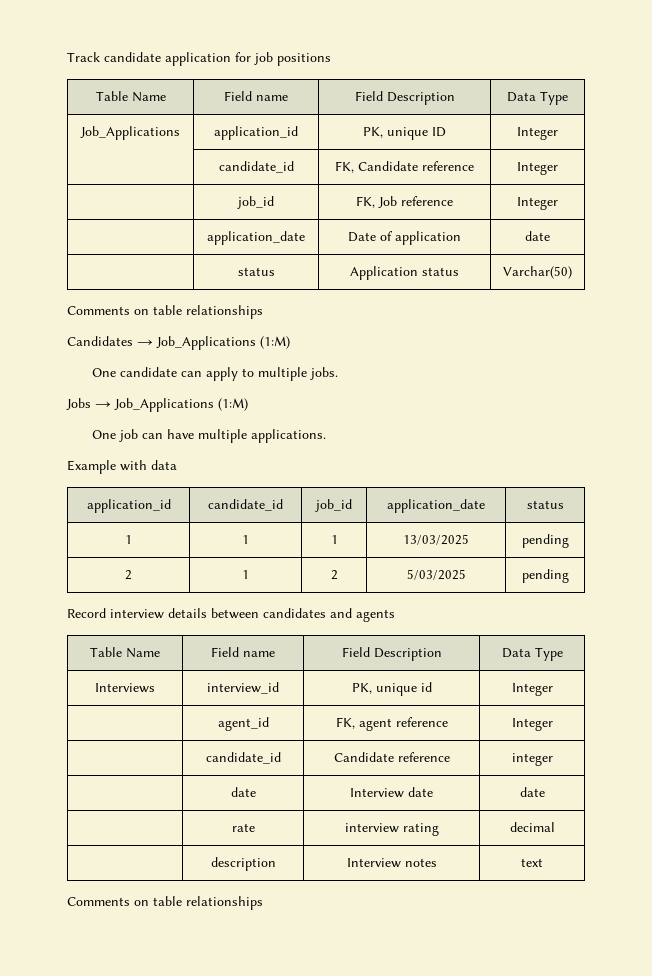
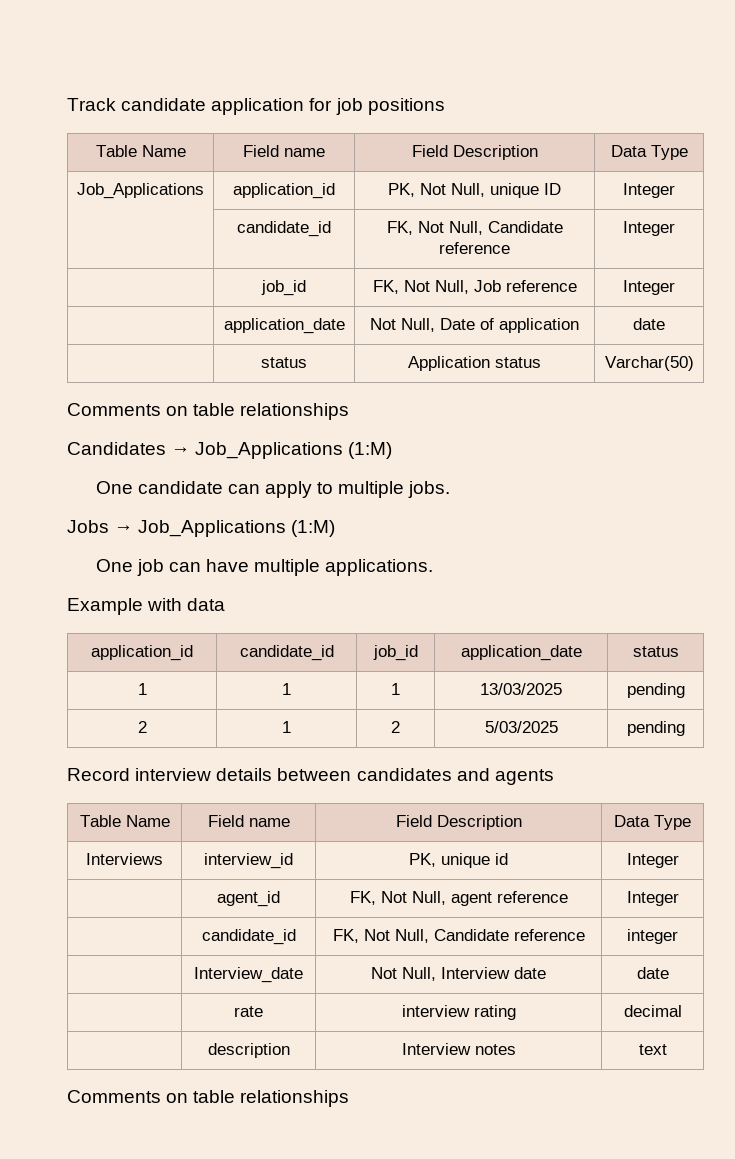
- Job_Applications | application_id | PK, unique ID | Integer
+ Job_Applications | application_id | PK, Not Null, unique ID | Integer
- | candidate_id | FK, Candidate reference | Integer
+ | candidate_id | FK, Not Null, Candidate reference | Integer
- | job_id | FK, Job reference | Integer
+ | job_id | FK, Not Null, Job reference | Integer
- | application_date | Date of application | date
+ | application_date | Not Null, Date of application | date
- | agent_id | FK, agent reference | Integer
+ | agent_id | FK, Not Null, agent reference | Integer
- | candidate_id | Candidate reference | integer
+ | candidate_id | FK, Not Null, Candidate reference | integer
- | date | Interview date | date
+ | Interview_date | Not Null, Interview date | date

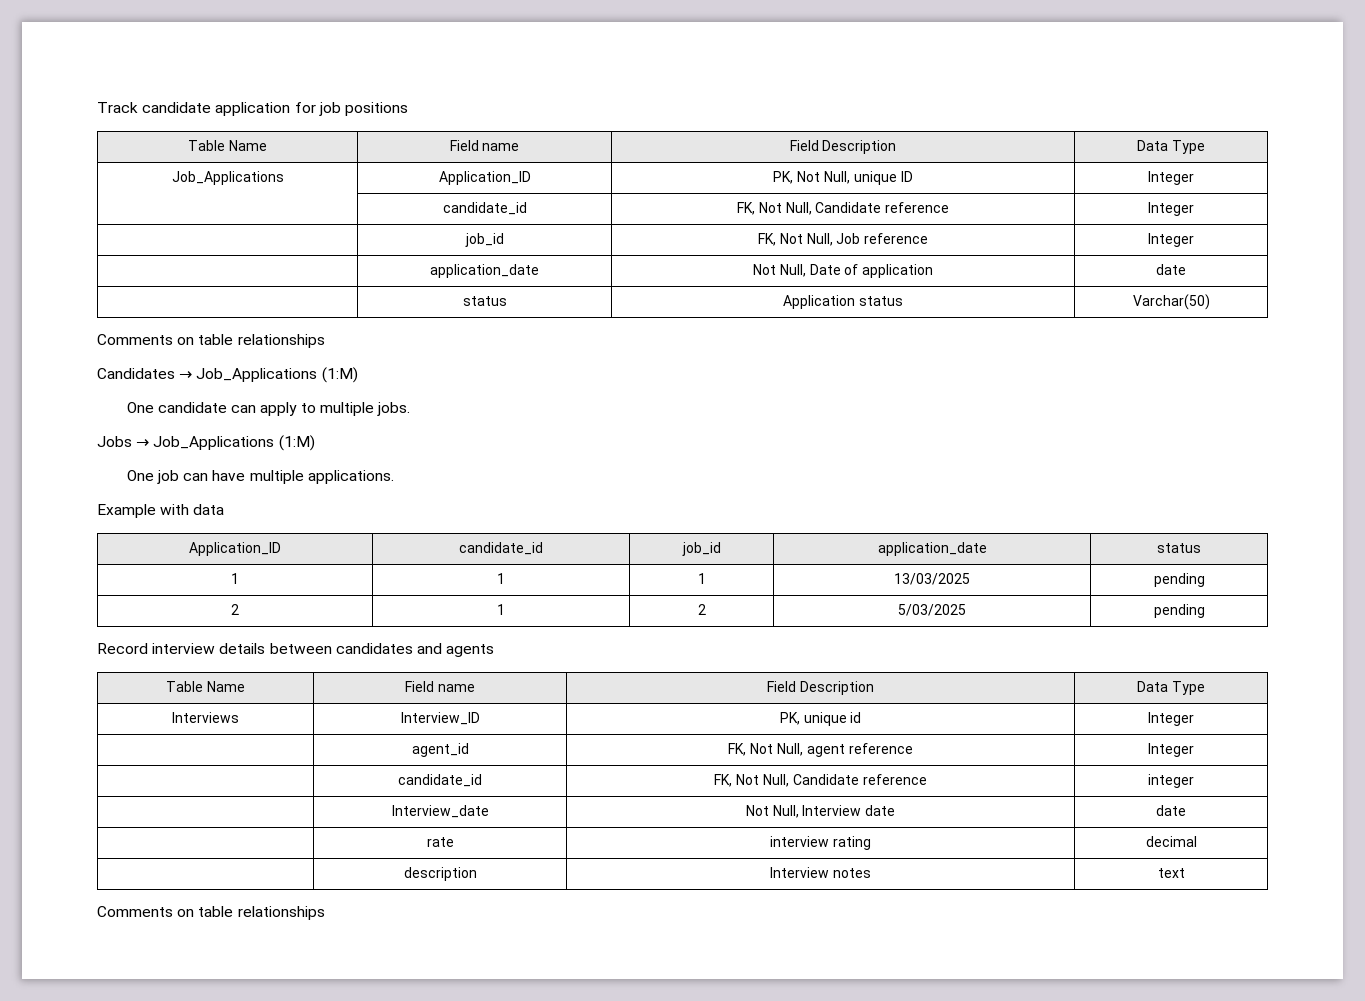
- Job_Applications | application_id | PK, Not Null, unique ID | Integer
+ Job_Applications | Application_ID | PK, Not Null, unique ID | Integer
- application_id | candidate_id | job_id | application_date | status
+ Application_ID | candidate_id | job_id | application_date | status
- Interviews | interview_id | PK, unique id | Integer
+ Interviews | Interview_ID | PK, unique id | Integer

